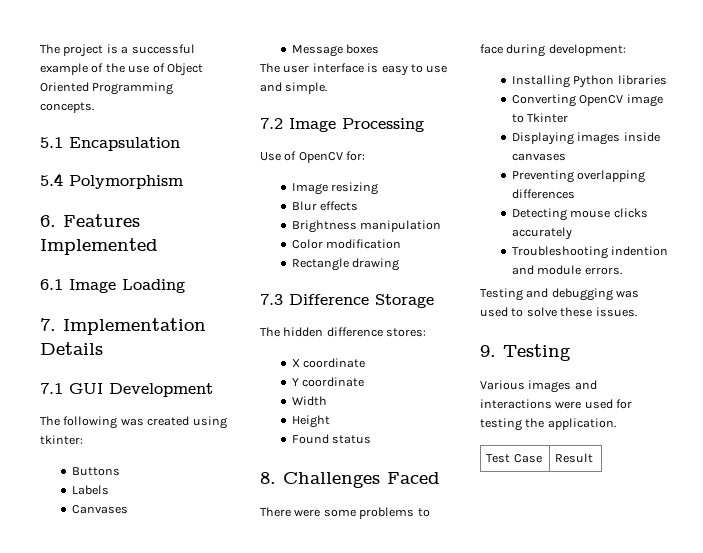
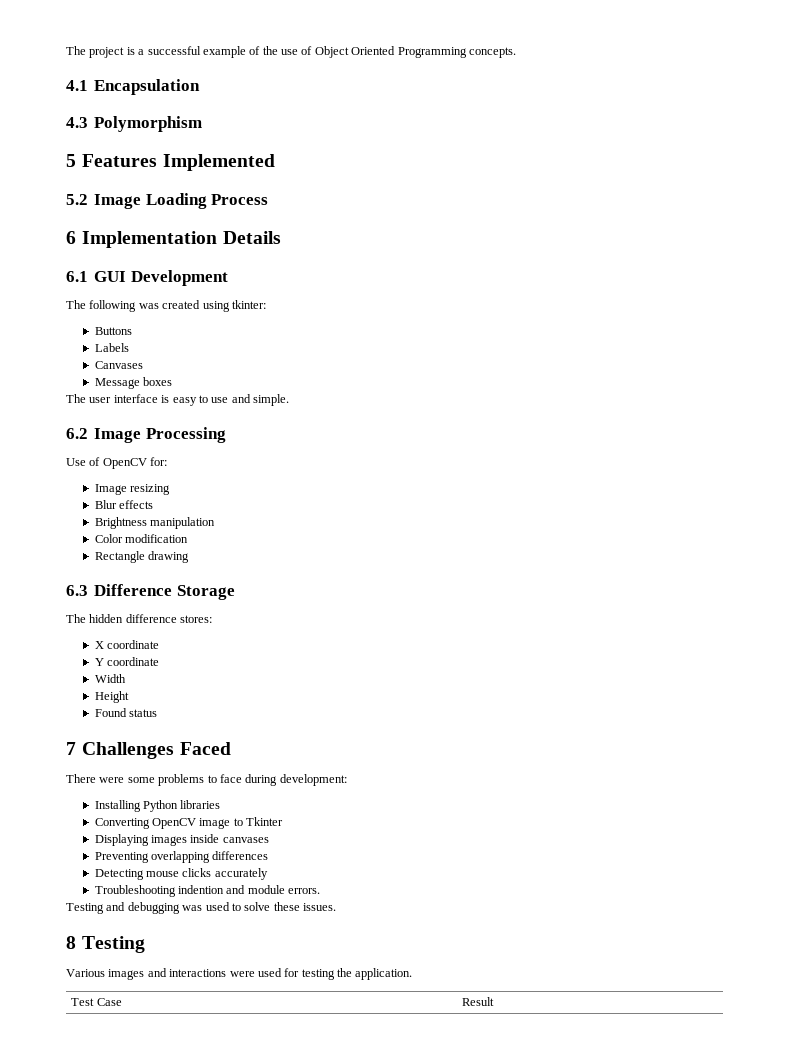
- 5.1 Encapsulation
+ 4.1 Encapsulation
- 5.4 Polymorphism
+ 4.3 Polymorphism
- 6. Features Implemented
+ 5 Features Implemented
- 6.1 Image Loading
- 7. Implementation Details
+ 5.2 Image Loading Process
+ 6 Implementation Details
- 7.1 GUI Development
+ 6.1 GUI Development
- 7.2 Image Processing
+ 6.2 Image Processing
- 7.3 Difference Storage
+ 6.3 Difference Storage
- 8. Challenges Faced
+ 7 Challenges Faced
- 9. Testing
+ 8 Testing

